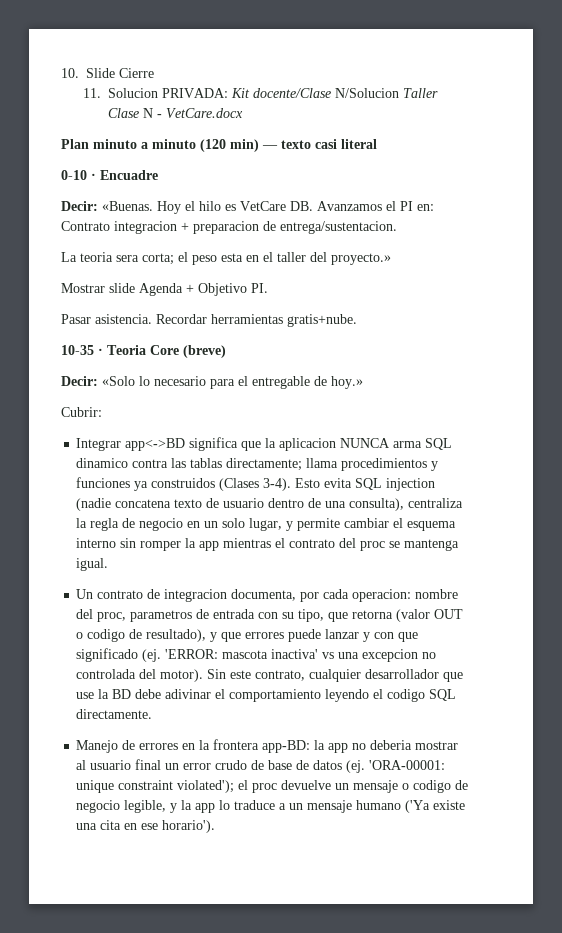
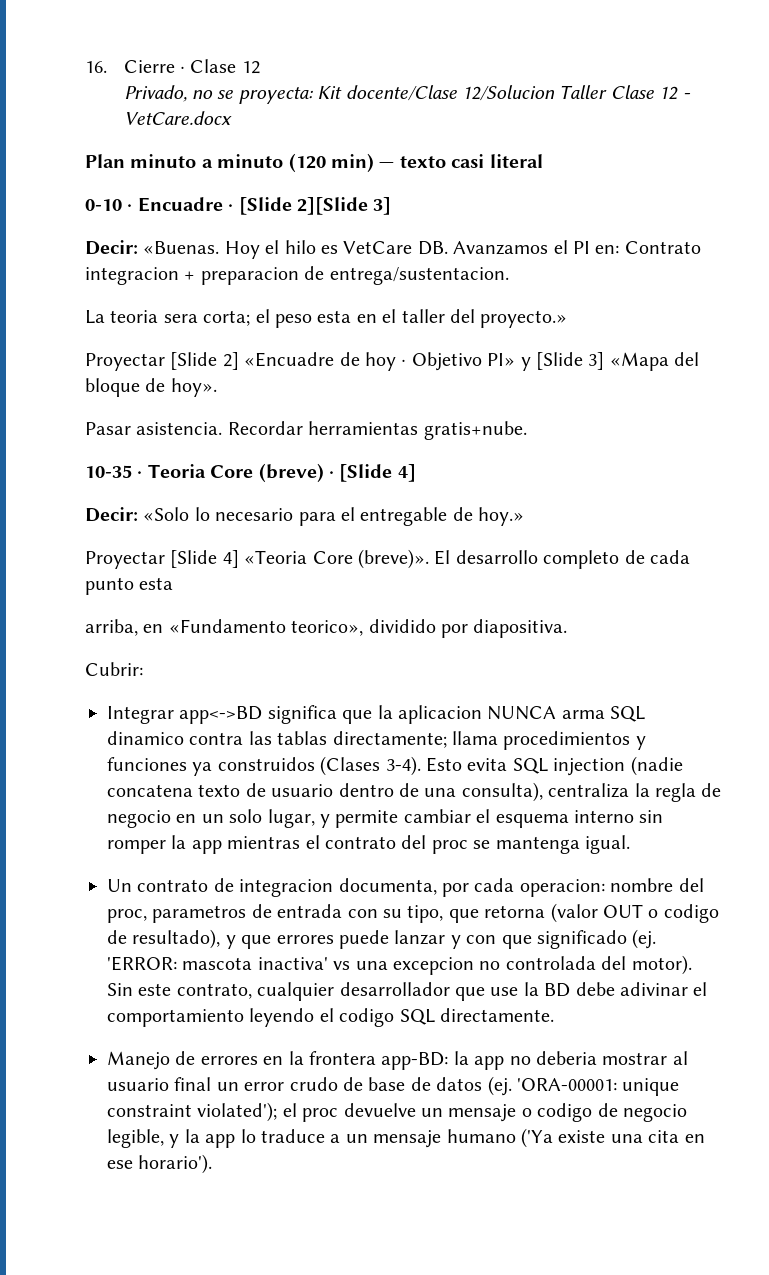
- 10. Slide Cierre
- 11. Solucion PRIVADA: Kit docente/Clase N/Solucion Taller Clase N - VetCare.docx
+ 16. Cierre · Clase 12
+ Privado, no se proyecta: Kit docente/Clase 12/Solucion Taller Clase 12 - VetCare.docx
- 0-10 · Encuadre
+ 0-10 · Encuadre · [Slide 2][Slide 3]
- Mostrar slide Agenda + Objetivo PI.
+ Proyectar [Slide 2] «Encuadre de hoy · Objetivo PI» y [Slide 3] «Mapa del bloque de hoy».
- 10-35 · Teoria Core (breve)
+ 10-35 · Teoria Core (breve) · [Slide 4]
+ Proyectar [Slide 4] «Teoria Core (breve)». El desarrollo completo de cada punto esta
+ arriba, en «Fundamento teorico», dividido por diapositiva.

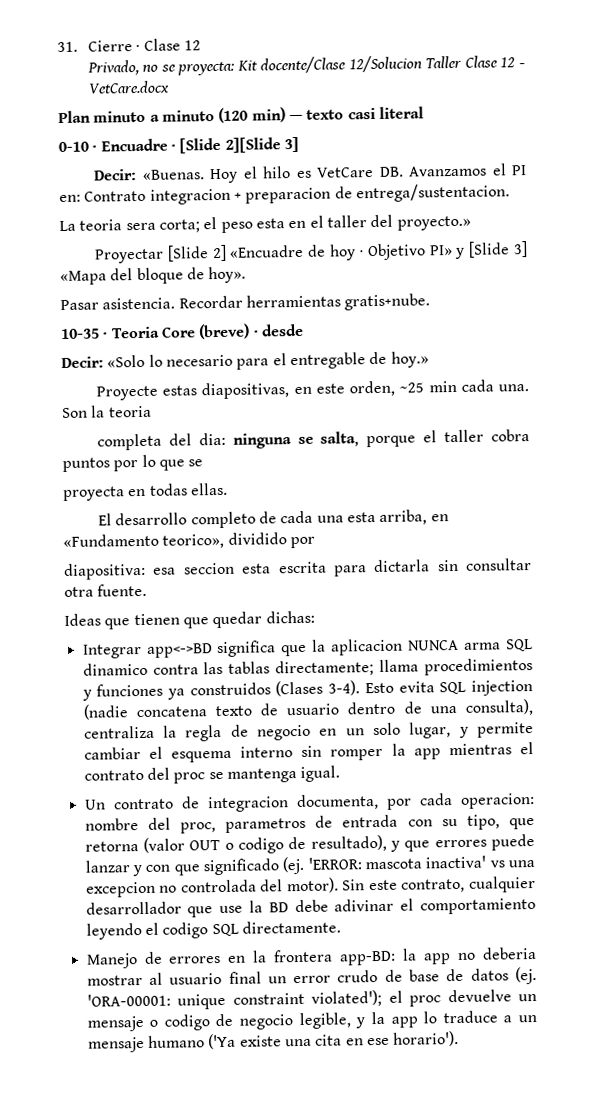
- 16. Cierre · Clase 12
+ 31. Cierre · Clase 12
- 10-35 · Teoria Core (breve) · [Slide 4]
+ 10-35 · Teoria Core (breve) · desde
- Proyectar [Slide 4] «Teoria Core (breve)». El desarrollo completo de cada punto esta
- arriba, en «Fundamento teorico», dividido por diapositiva.
- Cubrir:
+ Proyecte estas diapositivas, en este orden, ~25 min cada una. Son la teoria
+ completa del dia: ninguna se salta, porque el taller cobra puntos por lo que se
+ proyecta en todas ellas.
+ El desarrollo completo de cada una esta arriba, en «Fundamento teorico», dividido por
+ diapositiva: esa seccion esta escrita para dictarla sin consultar otra fuente.
+ Ideas que tienen que quedar dichas:

